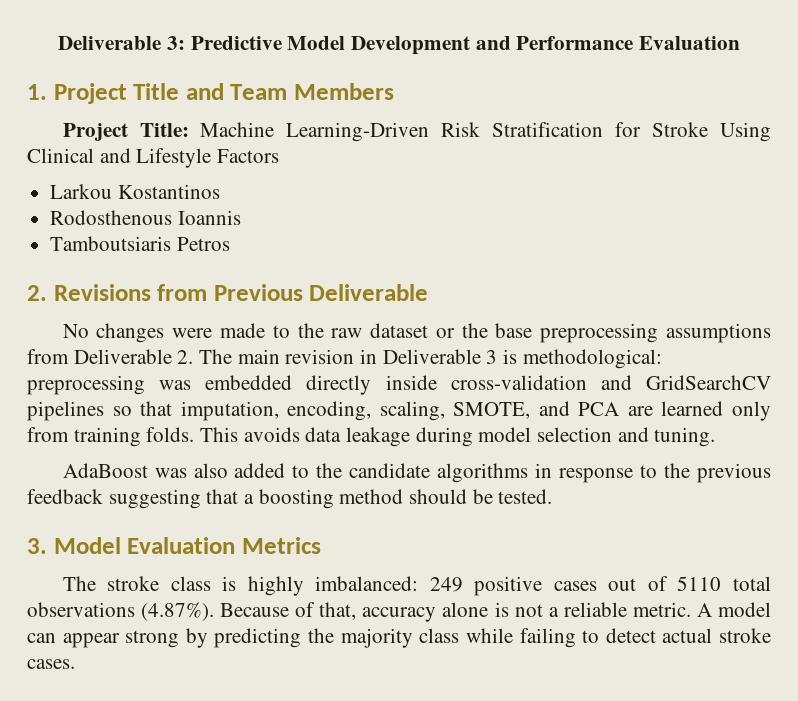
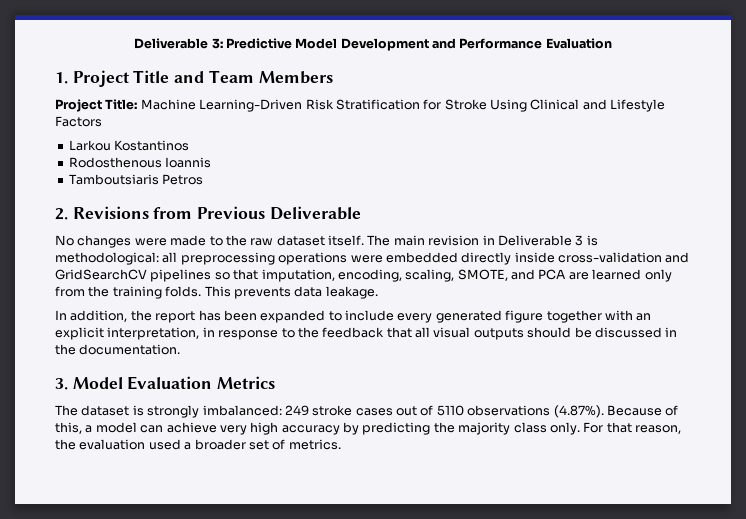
- No changes were made to the raw dataset or the base preprocessing assumptions from Deliverable 2. The main revision in Deliverable 3 is methodological: preprocessing was embedded directly inside cross-validation and GridSearchCV pipelines so that imputation, encoding, scaling, SMOTE, and PCA are learned only from training folds.
+ No changes were made to the raw dataset itself. The main revision in Deliverable 3 is methodological: all preprocessing operations were embedded directly inside cross-validation and GridSearchCV pipelines so that imputation, encoding, scaling, SMOTE, and PCA are learned only from the training folds.
- This avoids data leakage during model selection and tuning.
- AdaBoost was also added to the candidate algorithms in response to the previous feedback suggesting that a boosting method should be tested.
+ This prevents data leakage.
+ In addition, the report has been expanded to include every generated figure together with an explicit interpretation, in response to the feedback that all visual outputs should be discussed in the documentation.
- The stroke class is highly imbalanced: 249 positive cases out of 5110 total observations (4.87%). Because of that, accuracy alone is not a reliable metric. A model can appear strong by predicting the majority class while failing to detect actual stroke cases.
+ The dataset is strongly imbalanced: 249 stroke cases out of 5110 observations (4.87%). Because of this, a model can achieve very high accuracy by predicting the majority class only. For that reason, the evaluation used a broader set of metrics.

